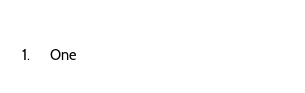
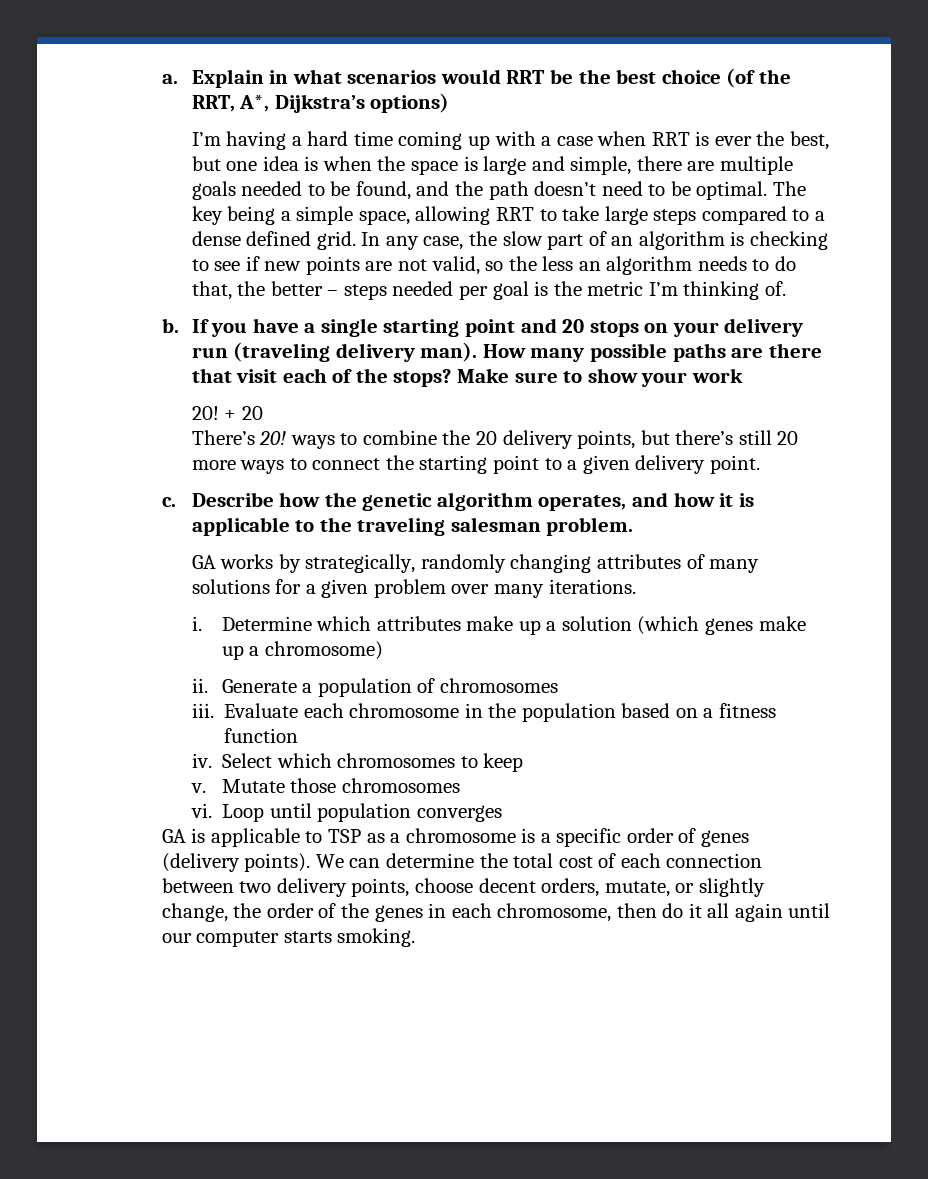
- 1. One
+ a. Explain in what scenarios would RRT be the best choice (of the RRT, A*, Dijkstra’s options)
+ I’m having a hard time coming up with a case when RRT is ever the best, but one idea is when the space is large and simple, there are multiple goals needed to be found, and the path doesn’t need to be optimal. The key being a simple space, allowing RRT to take large steps compared to a dense defined grid. In any case, the slow part of an algorithm is checking to see if new points are not valid, so the less an algorithm needs to do that, the better – steps needed per goal is the metric I’m thinking of.
+ b. If you have a single starting point and 20 stops on your delivery run (traveling delivery man). How many possible paths are there that visit each of the stops? Make sure to show your work
+ 20! + 20
+ There’s 20! ways to combine the 20 delivery points, but there’s still 20 more ways to connect the starting point to a given delivery point.
+ c. Describe how the genetic algorithm operates, and how it is applicable to the traveling salesman problem.
+ GA works by strategically, randomly changing attributes of many solutions for a given problem over many iterations.
+ i. Determine which attributes make up a solution (which genes make up a chromosome)
+ ii. Generate a population of chromosomes
+ iii. Evaluate each chromosome in the population based on a fitness function
+ iv. Select which chromosomes to keep
+ v. Mutate those chromosomes
+ vi. Loop until population converges
+ GA is applicable to TSP as a chromosome is a specific order of genes (delivery points). We can determine the total cost of each connection between two delivery points, choose decent orders, mutate, or slightly change, the order of the genes in each chromosome, then do it all again until our computer starts smoking.

